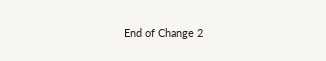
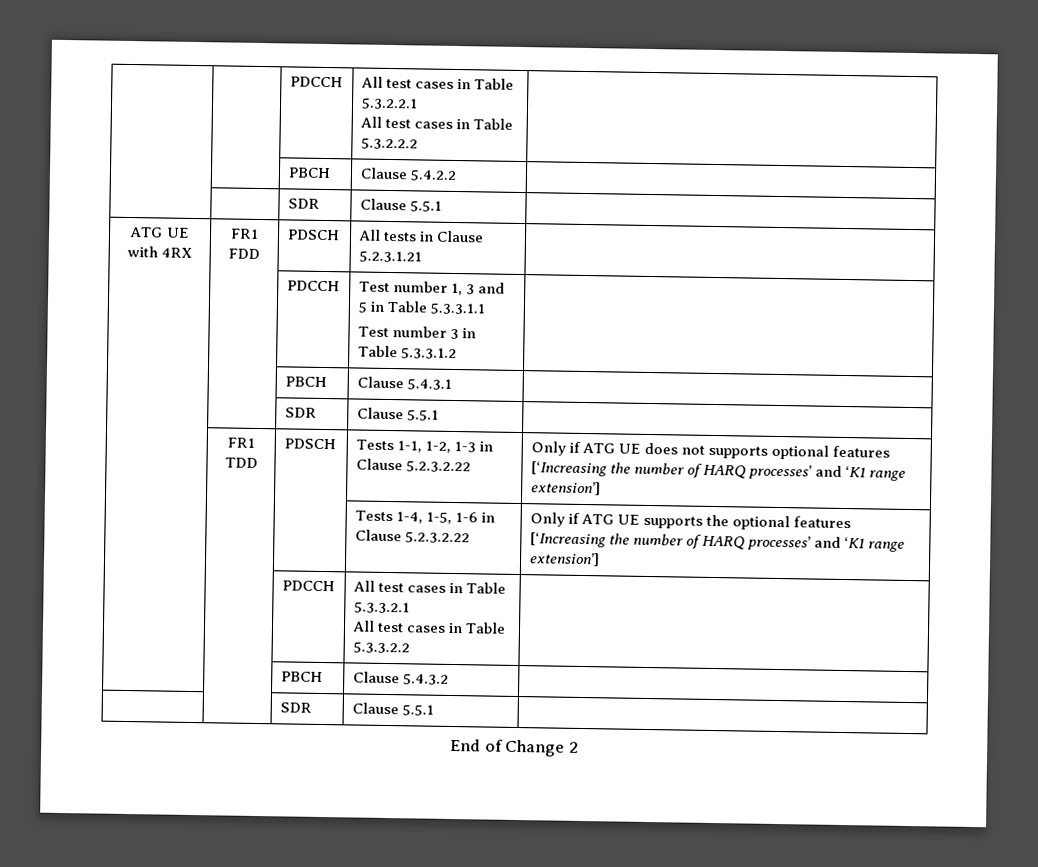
+ | | PDCCH | All test cases in Table 5.3.2.2.1
+ All test cases in Table 5.3.2.2.2 |
+ | | PBCH | Clause 5.4.2.2 |
+ | | SDR | Clause 5.5.1 |
+ ATG UE with 4RX | FR1 FDD | PDSCH | All tests in Clause 5.2.3.1.21 |
+ | | PDCCH | Test number 1, 3 and 5 in Table 5.3.3.1.1
+ Test number 3 in Table 5.3.3.1.2 |
+ | | PBCH | Clause 5.4.3.1 |
+ | | SDR | Clause 5.5.1 |
+ | FR1 TDD | PDSCH | Tests 1-1, 1-2, 1-3 in Clause 5.2.3.2.22 | Only if ATG UE does not supports optional features [‘Increasing the number of HARQ processes’ and ‘K1 range extension’]
+ | | | Tests 1-4, 1-5, 1-6 in Clause 5.2.3.2.22 | Only if ATG UE supports the optional features [‘Increasing the number of HARQ processes’ and ‘K1 range extension’]
+ | | PDCCH | All test cases in Table 5.3.3.2.1
+ All test cases in Table 5.3.3.2.2 |
+ | | PBCH | Clause 5.4.3.2 |
+ | | SDR | Clause 5.5.1 |

